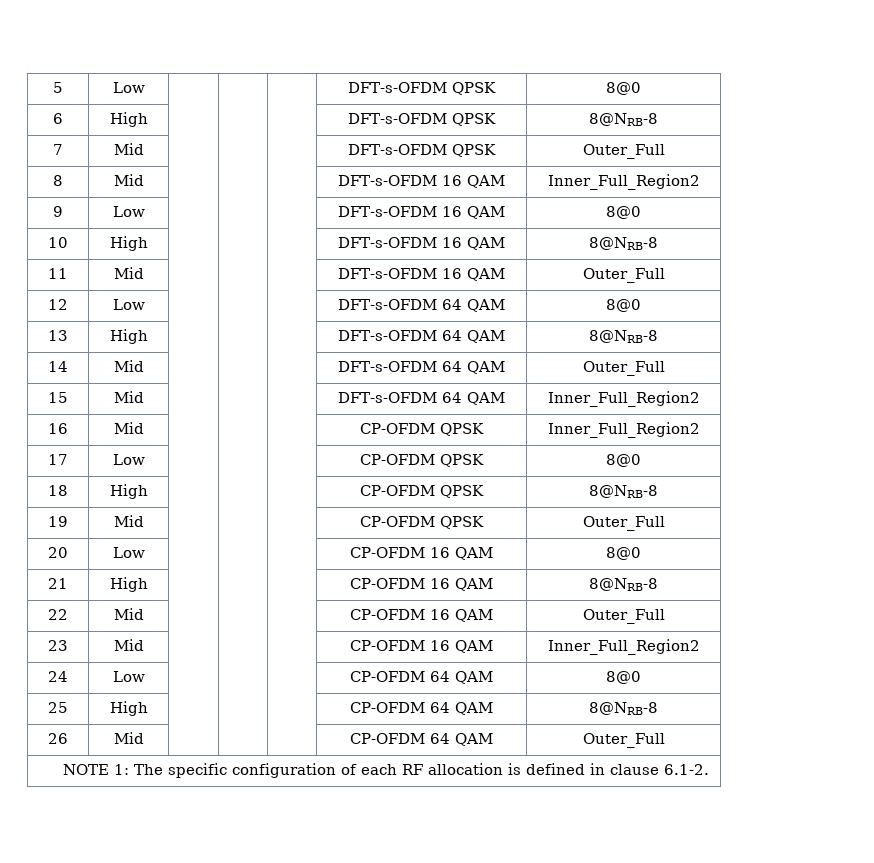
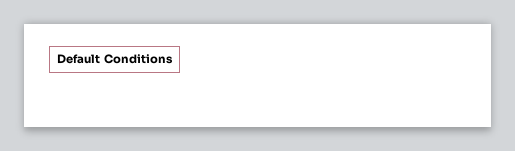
- 5 | Low | | | | DFT-s-OFDM QPSK | 8@0
- 6 | High | | | | DFT-s-OFDM QPSK | 8@NRB-8
- 7 | Mid | | | | DFT-s-OFDM QPSK | Outer_Full
- 8 | Mid | | | | DFT-s-OFDM 16 QAM | Inner_Full_Region2
- 9 | Low | | | | DFT-s-OFDM 16 QAM | 8@0
- 10 | High | | | | DFT-s-OFDM 16 QAM | 8@NRB-8
- 11 | Mid | | | | DFT-s-OFDM 16 QAM | Outer_Full
- 12 | Low | | | | DFT-s-OFDM 64 QAM | 8@0
- 13 | High | | | | DFT-s-OFDM 64 QAM | 8@NRB-8
- 14 | Mid | | | | DFT-s-OFDM 64 QAM | Outer_Full
- 15 | Mid | | | | DFT-s-OFDM 64 QAM | Inner_Full_Region2
- 16 | Mid | | | | CP-OFDM QPSK | Inner_Full_Region2
- 17 | Low | | | | CP-OFDM QPSK | 8@0
- 18 | High | | | | CP-OFDM QPSK | 8@NRB-8
- 19 | Mid | | | | CP-OFDM QPSK | Outer_Full
- 20 | Low | | | | CP-OFDM 16 QAM | 8@0
- 21 | High | | | | CP-OFDM 16 QAM | 8@NRB-8
- 22 | Mid | | | | CP-OFDM 16 QAM | Outer_Full
- 23 | Mid | | | | CP-OFDM 16 QAM | Inner_Full_Region2
- 24 | Low | | | | CP-OFDM 64 QAM | 8@0
- 25 | High | | | | CP-OFDM 64 QAM | 8@NRB-8
- 26 | Mid | | | | CP-OFDM 64 QAM | Outer_Full
- NOTE 1: The specific configuration of each RF allocation is defined in clause 6.1-2.
+ Default Conditions

